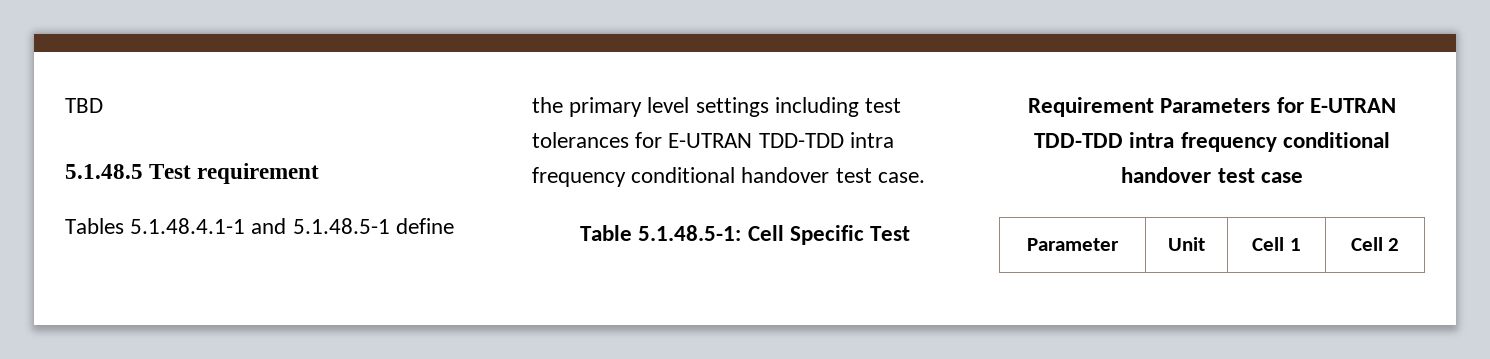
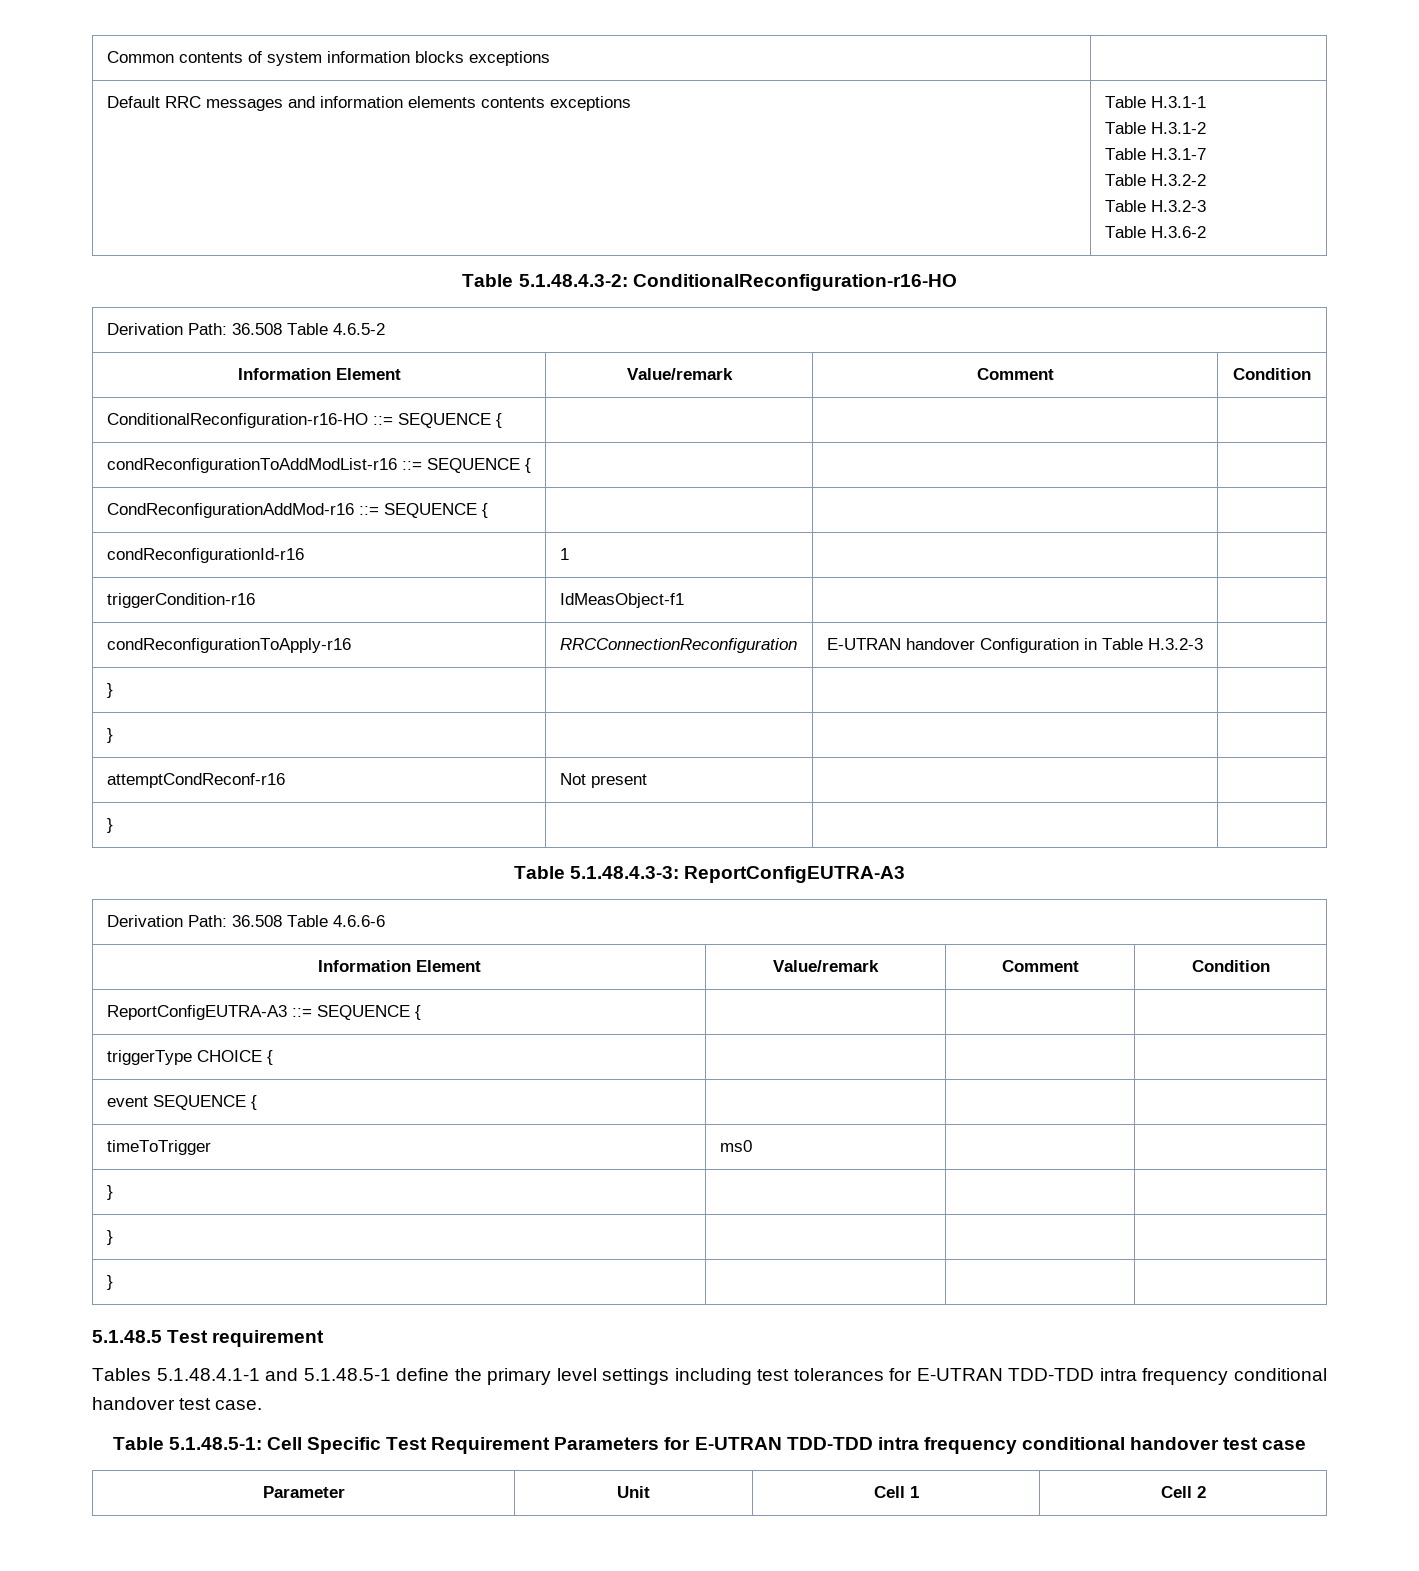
- TBD
+ Common contents of system information blocks exceptions |
+ Default RRC messages and information elements contents exceptions | Table H.3.1-1
+ Table H.3.1-2
+ Table H.3.1-7
+ Table H.3.2-2
+ Table H.3.2-3
+ Table H.3.6-2
+ Table 5.1.48.4.3-2: ConditionalReconfiguration-r16-HO
+ Derivation Path: 36.508 Table 4.6.5-2
+ Information Element | Value/remark | Comment | Condition
+ ConditionalReconfiguration-r16-HO ::= SEQUENCE { | | |
+ condReconfigurationToAddModList-r16 ::= SEQUENCE { | | |
+ CondReconfigurationAddMod-r16 ::= SEQUENCE { | | |
+ condReconfigurationId-r16 | 1 | |
+ triggerCondition-r16 | IdMeasObject-f1 | |
+ condReconfigurationToApply-r16 | RRCConnectionReconfiguration | E-UTRAN handover Configuration in Table H.3.2-3 |
+ } | | |
+ } | | |
+ attemptCondReconf-r16 | Not present | |
+ } | | |
+ Table 5.1.48.4.3-3: ReportConfigEUTRA-A3
+ Derivation Path: 36.508 Table 4.6.6-6
+ Information Element | Value/remark | Comment | Condition
+ ReportConfigEUTRA-A3 ::= SEQUENCE { | | |
+ triggerType CHOICE { | | |
+ event SEQUENCE { | | |
+ timeToTrigger | ms0 | |
+ } | | |
+ } | | |
+ } | | |

